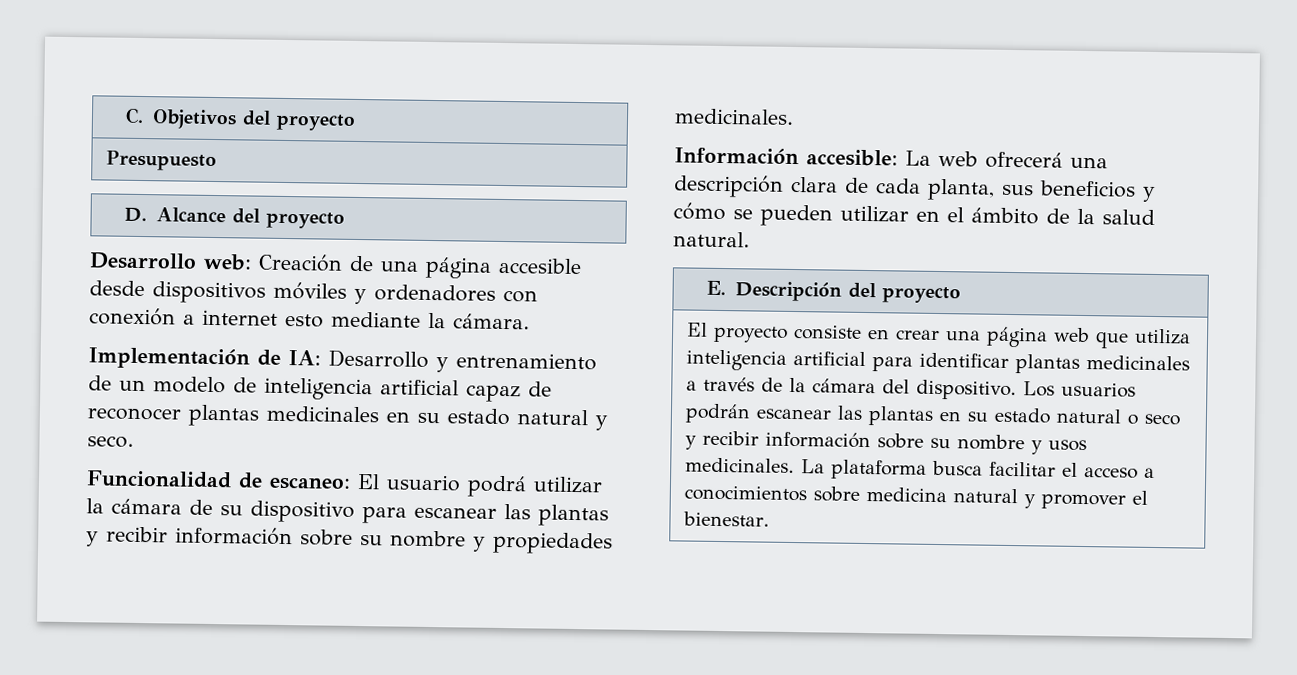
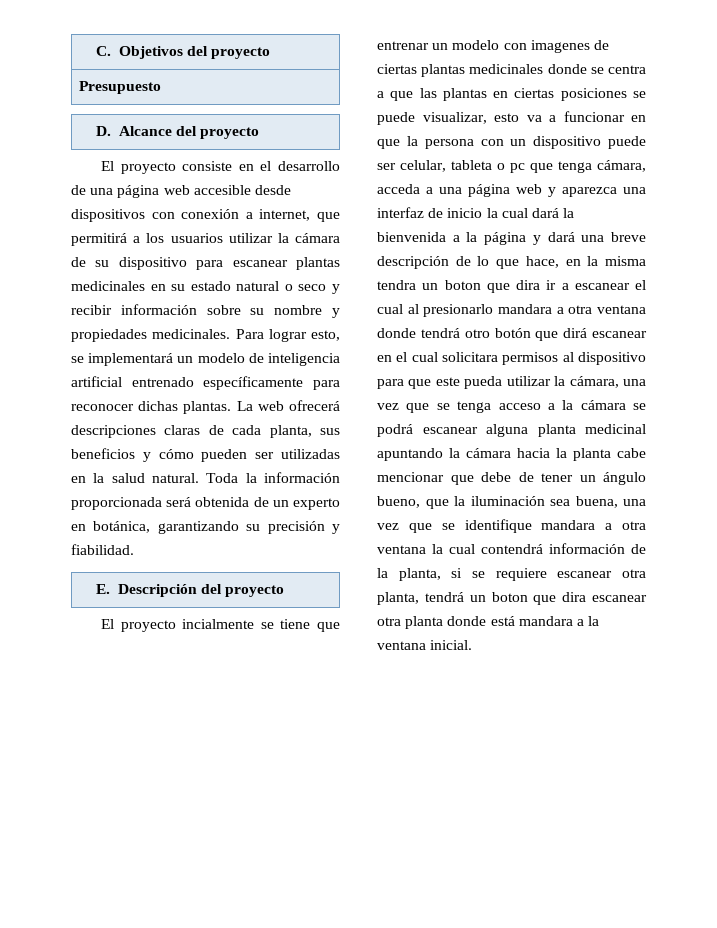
- Desarrollo web: Creación de una página accesible desde dispositivos móviles y ordenadores con conexión a internet esto mediante la cámara.
- Implementación de IA: Desarrollo y entrenamiento de un modelo de inteligencia artificial capaz de reconocer plantas medicinales en su estado natural y seco.
- Funcionalidad de escaneo: El usuario podrá utilizar la cámara de su dispositivo para escanear las plantas y recibir información sobre su nombre y propiedades medicinales.
- Información accesible: La web ofrecerá una descripción clara de cada planta, sus beneficios y cómo se pueden utilizar en el ámbito de la salud natural.
+ El proyecto consiste en el desarrollo de una página web accesible desde dispositivos con conexión a internet, que permitirá a los usuarios utilizar la cámara de su dispositivo para escanear plantas medicinales en su estado natural o seco y recibir información sobre su nombre y propiedades medicinales. Para lograr esto, se implementará un modelo de inteligencia artificial entrenado específicamente para reconocer dichas plantas. La web ofrecerá descripciones claras de cada planta, sus beneficios y cómo pueden ser utilizadas en la salud natural. Toda la información proporcionada será obtenida de un experto en botánica, garantizando su precisión y fiabilidad.
  E. Descripción del proyecto
- El proyecto consiste en crear una página web que utiliza inteligencia artificial para identificar plantas medicinales a través de la cámara del dispositivo. Los usuarios podrán escanear las plantas en su estado natural o seco y recibir información sobre su nombre y usos medicinales. La plataforma busca facilitar el acceso a conocimientos sobre medicina natural y promover el bienestar.
+ El proyecto incialmente se tiene que entrenar un modelo con imagenes de ciertas plantas medicinales donde se centra a que las plantas en ciertas posiciones se puede visualizar, esto va a funcionar en que la persona con un dispositivo puede ser celular, tableta o pc que tenga cámara, acceda a una página web y aparezca una interfaz de inicio la cual dará la bienvenida a la página y dará una breve descripción de lo que hace, en la misma tendra un boton que dira ir a escanear el cual al presionarlo mandara a otra ventana donde tendrá otro botón que dirá escanear en el cual solicitara permisos al dispositivo para que este pueda utilizar la cámara, una vez que se tenga acceso a la cámara se podrá escanear alguna planta medicinal apuntando la cámara hacia la planta cabe mencionar que debe de tener un ángulo bueno, que la iluminación sea buena, una vez que se identifique mandara a otra ventana la cual contendrá información de la planta, si se requiere escanear otra planta, tendrá un boton que dira escanear otra planta donde está mandara a la ventana inicial.

